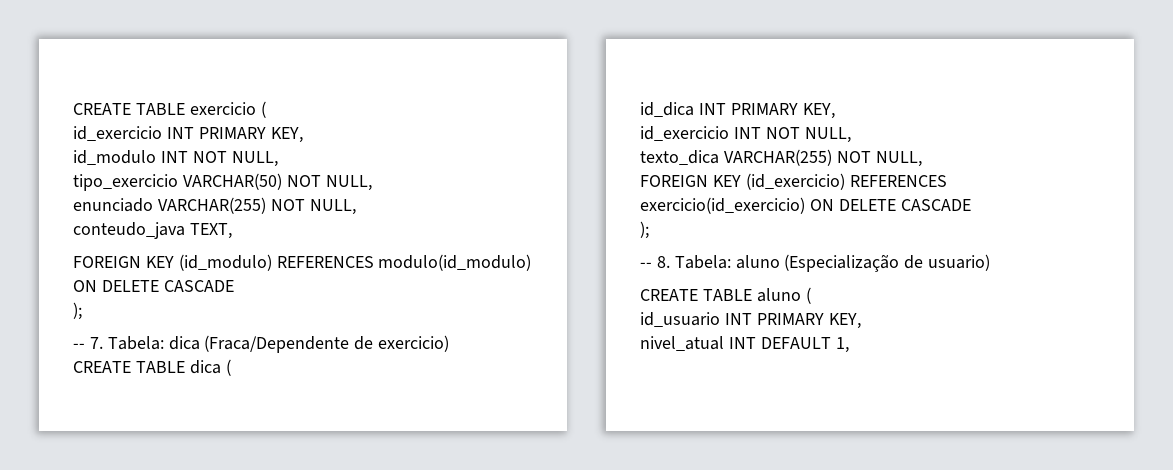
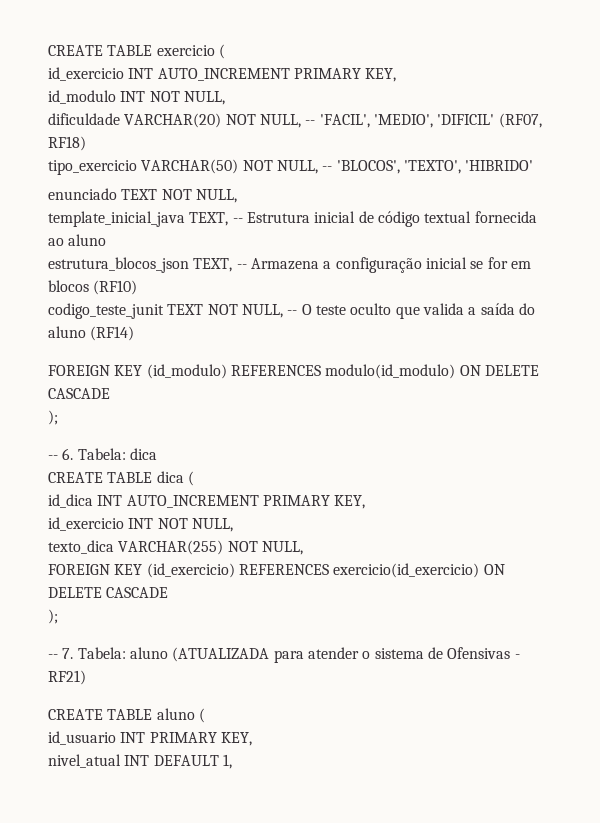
- id_exercicio INT PRIMARY KEY,
+ id_exercicio INT AUTO_INCREMENT PRIMARY KEY,
+ dificuldade VARCHAR(20) NOT NULL, -- 'FACIL', 'MEDIO', 'DIFICIL' (RF07, RF18)
- tipo_exercicio VARCHAR(50) NOT NULL,
+ tipo_exercicio VARCHAR(50) NOT NULL, -- 'BLOCOS', 'TEXTO', 'HIBRIDO'
- enunciado VARCHAR(255) NOT NULL,
- conteudo_java TEXT,
+ enunciado TEXT NOT NULL,
+ template_inicial_java TEXT, -- Estrutura inicial de código textual fornecida ao aluno
+ estrutura_blocos_json TEXT, -- Armazena a configuração inicial se for em blocos (RF10)
+ codigo_teste_junit TEXT NOT NULL, -- O teste oculto que valida a saída do aluno (RF14)
- -- 7. Tabela: dica (Fraca/Dependente de exercicio)
+ -- 6. Tabela: dica
- id_dica INT PRIMARY KEY,
+ id_dica INT AUTO_INCREMENT PRIMARY KEY,
- -- 8. Tabela: aluno (Especialização de usuario)
+ -- 7. Tabela: aluno (ATUALIZADA para atender o sistema de Ofensivas - RF21)

